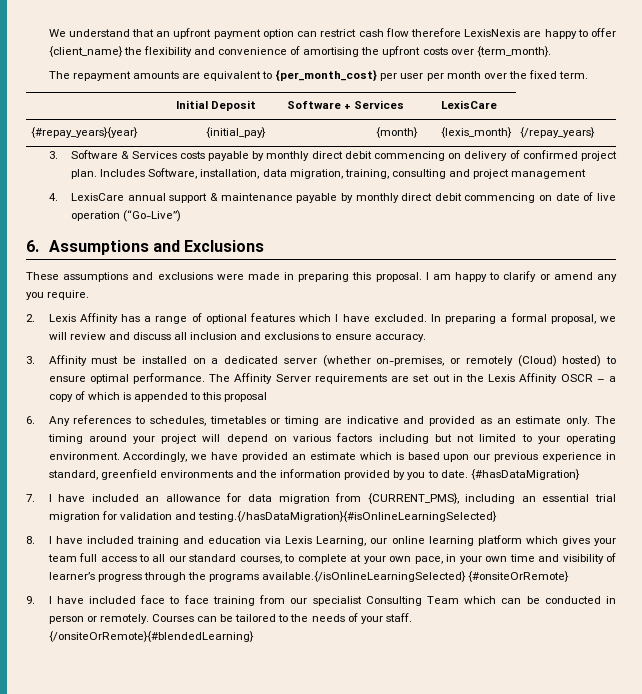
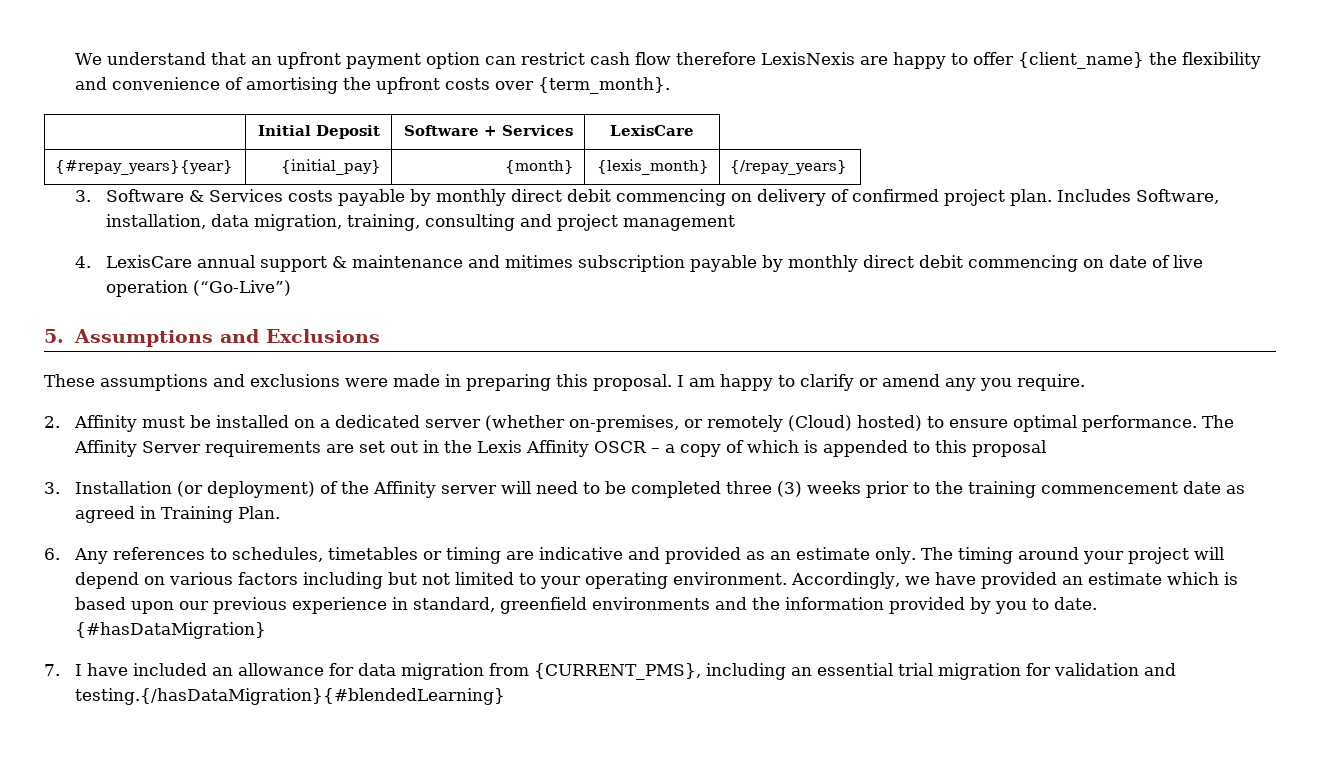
- The repayment amounts are equivalent to {per_month_cost} per user per month over the fixed term.
- 4. LexisCare annual support & maintenance payable by monthly direct debit commencing on date of live operation (“Go-Live”)
+ 4. LexisCare annual support & maintenance and mitimes subscription payable by monthly direct debit commencing on date of live operation (“Go-Live”)
- 6. Assumptions and Exclusions
+ 5. Assumptions and Exclusions
- 2. Lexis Affinity has a range of optional features which I have excluded. In preparing a formal proposal, we will review and discuss all inclusion and exclusions to ensure accuracy.
- 3. Affinity must be installed on a dedicated server (whether on-premises, or remotely (Cloud) hosted) to ensure optimal performance.
+ 2. Affinity must be installed on a dedicated server (whether on-premises, or remotely (Cloud) hosted) to ensure optimal performance.
+ 3. Installation (or deployment) of the Affinity server will need to be completed three (3) weeks prior to the training commencement date as agreed in Training Plan.
- 7. I have included an allowance for data migration from {CURRENT_PMS}, including an essential trial migration for validation and testing.{/hasDataMigration}{#isOnlineLearningSelected}
- 8. I have included training and education via Lexis Learning, our online learning platform which gives your team full access to all our standard courses, to complete at your own pace, in your own time and visibility of learner’s progress through the programs available.{/isOnlineLearningSelected} {#onsiteOrRemote}
- 9. I have included face to face training from our specialist Consulting Team which can be conducted in person or remotely. Courses can be tailored to the needs of your staff. {/onsiteOrRemote}{#blendedLearning}
+ 7. I have included an allowance for data migration from {CURRENT_PMS}, including an essential trial migration for validation and testing.{/hasDataMigration}{#blendedLearning}

